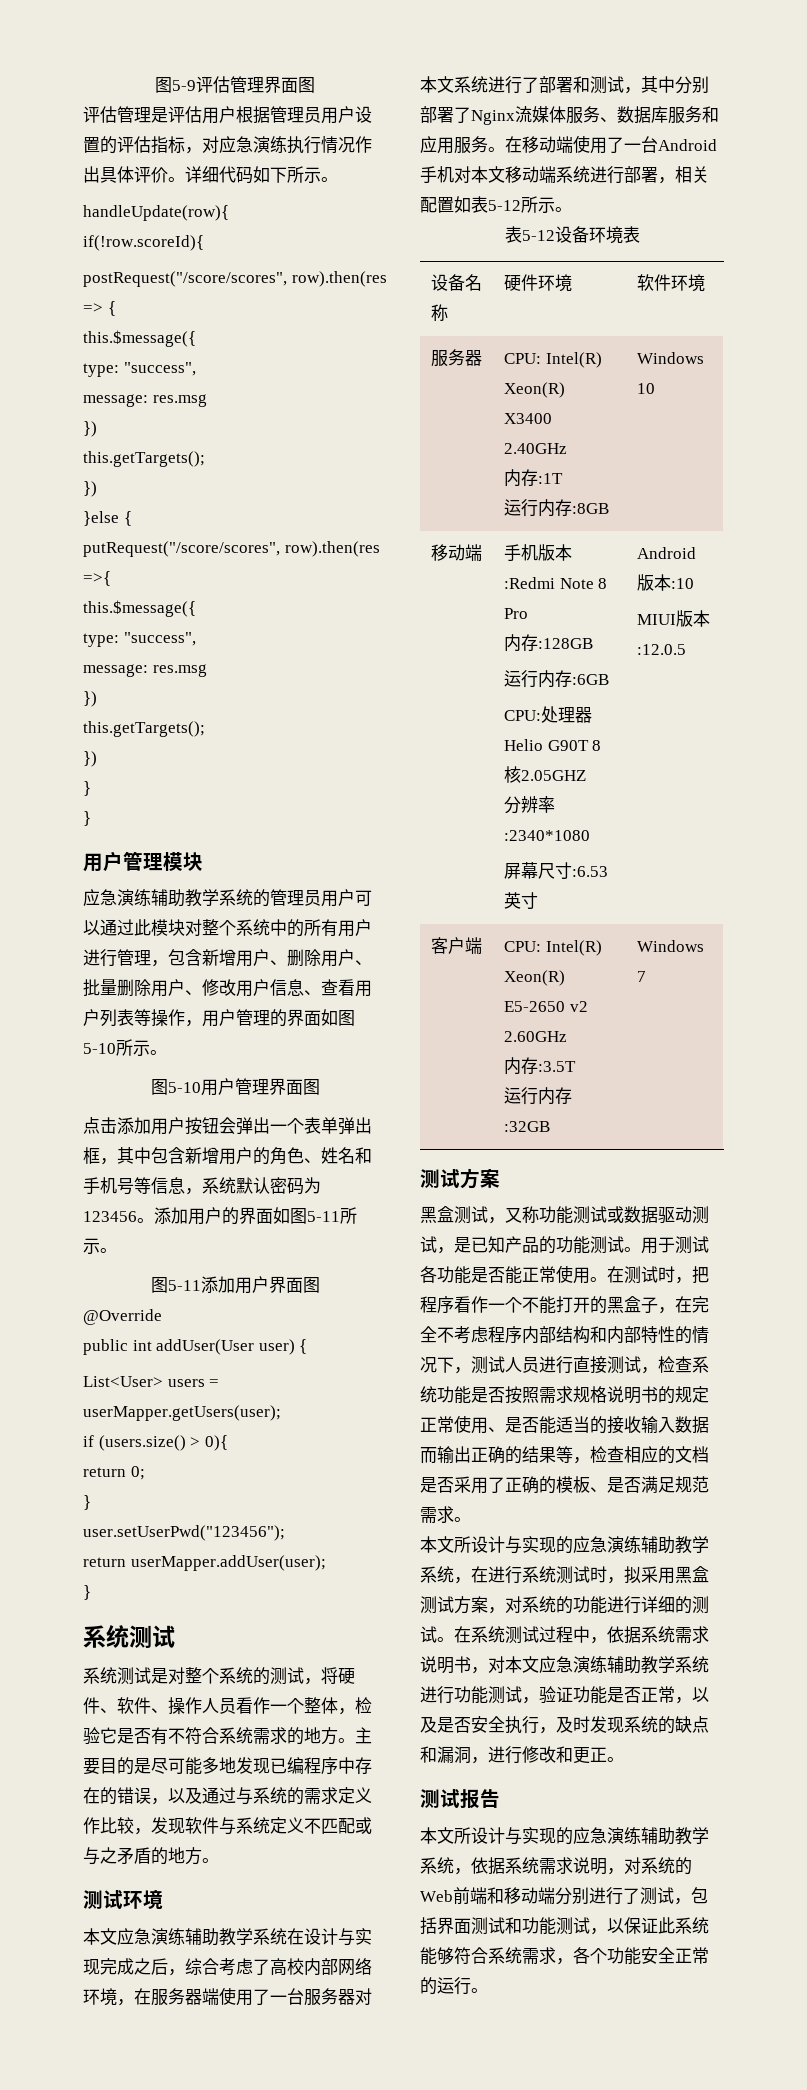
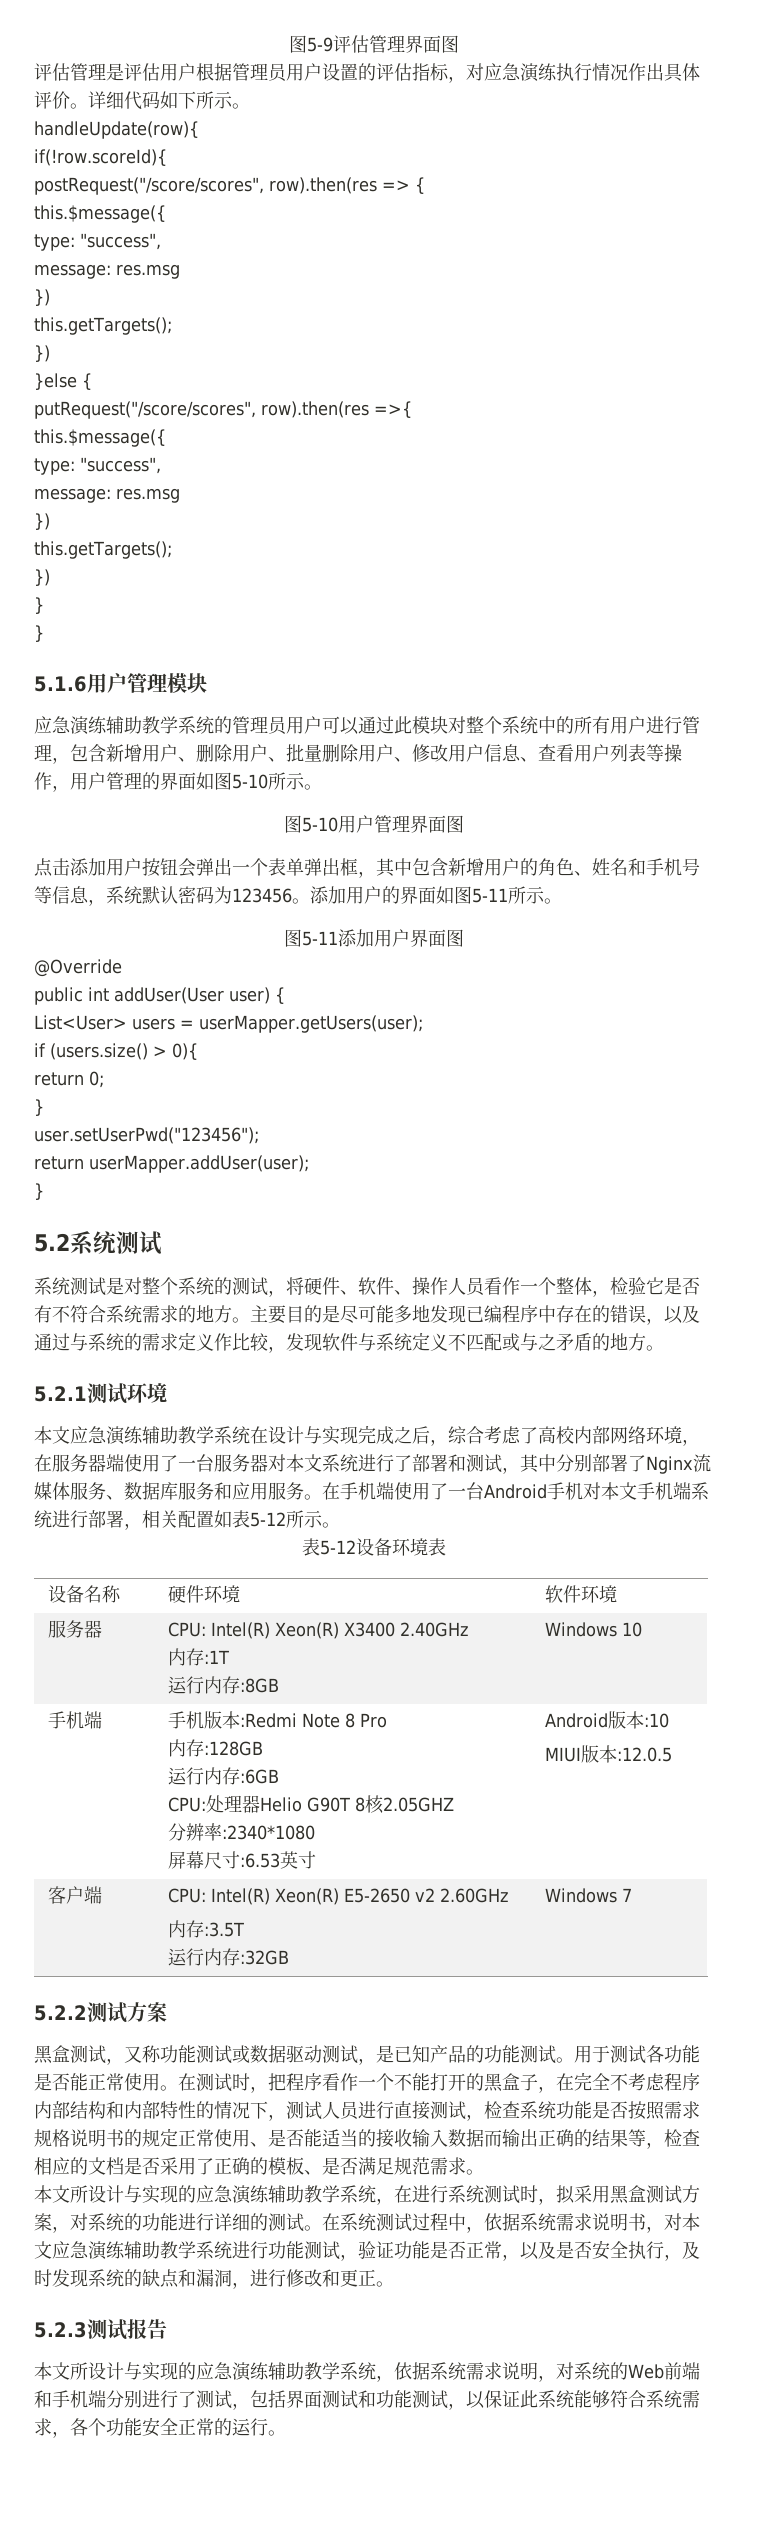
- 用户管理模块
+ 5.1.6用户管理模块
  return userMapper.addUser(user);
  }
- 系统测试
+ 5.2系统测试
- 测试环境
+ 5.2.1测试环境
- 在移动端使用了一台Android手机对本文移动端系统进行部署，相关配置如表5-12所示。
+ 在手机端使用了一台Android手机对本文手机端系统进行部署，相关配置如表5-12所示。
- 移动端 | 手机版本:Redmi Note 8 Pro
+ 手机端 | 手机版本:Redmi Note 8 Pro
  客户端 | CPU: Intel(R) Xeon(R) E5-2650 v2 2.60GHz
  内存:3.5T
  运行内存:32GB | Windows 7
- 测试方案
+ 5.2.2测试方案
- 测试报告
+ 5.2.3测试报告
- 本文所设计与实现的应急演练辅助教学系统，依据系统需求说明，对系统的Web前端和移动端分别进行了测试，包括界面测试和功能测试，以保证此系统能够符合系统需求，各个功能安全正常的运行。
+ 本文所设计与实现的应急演练辅助教学系统，依据系统需求说明，对系统的Web前端和手机端分别进行了测试，包括界面测试和功能测试，以保证此系统能够符合系统需求，各个功能安全正常的运行。

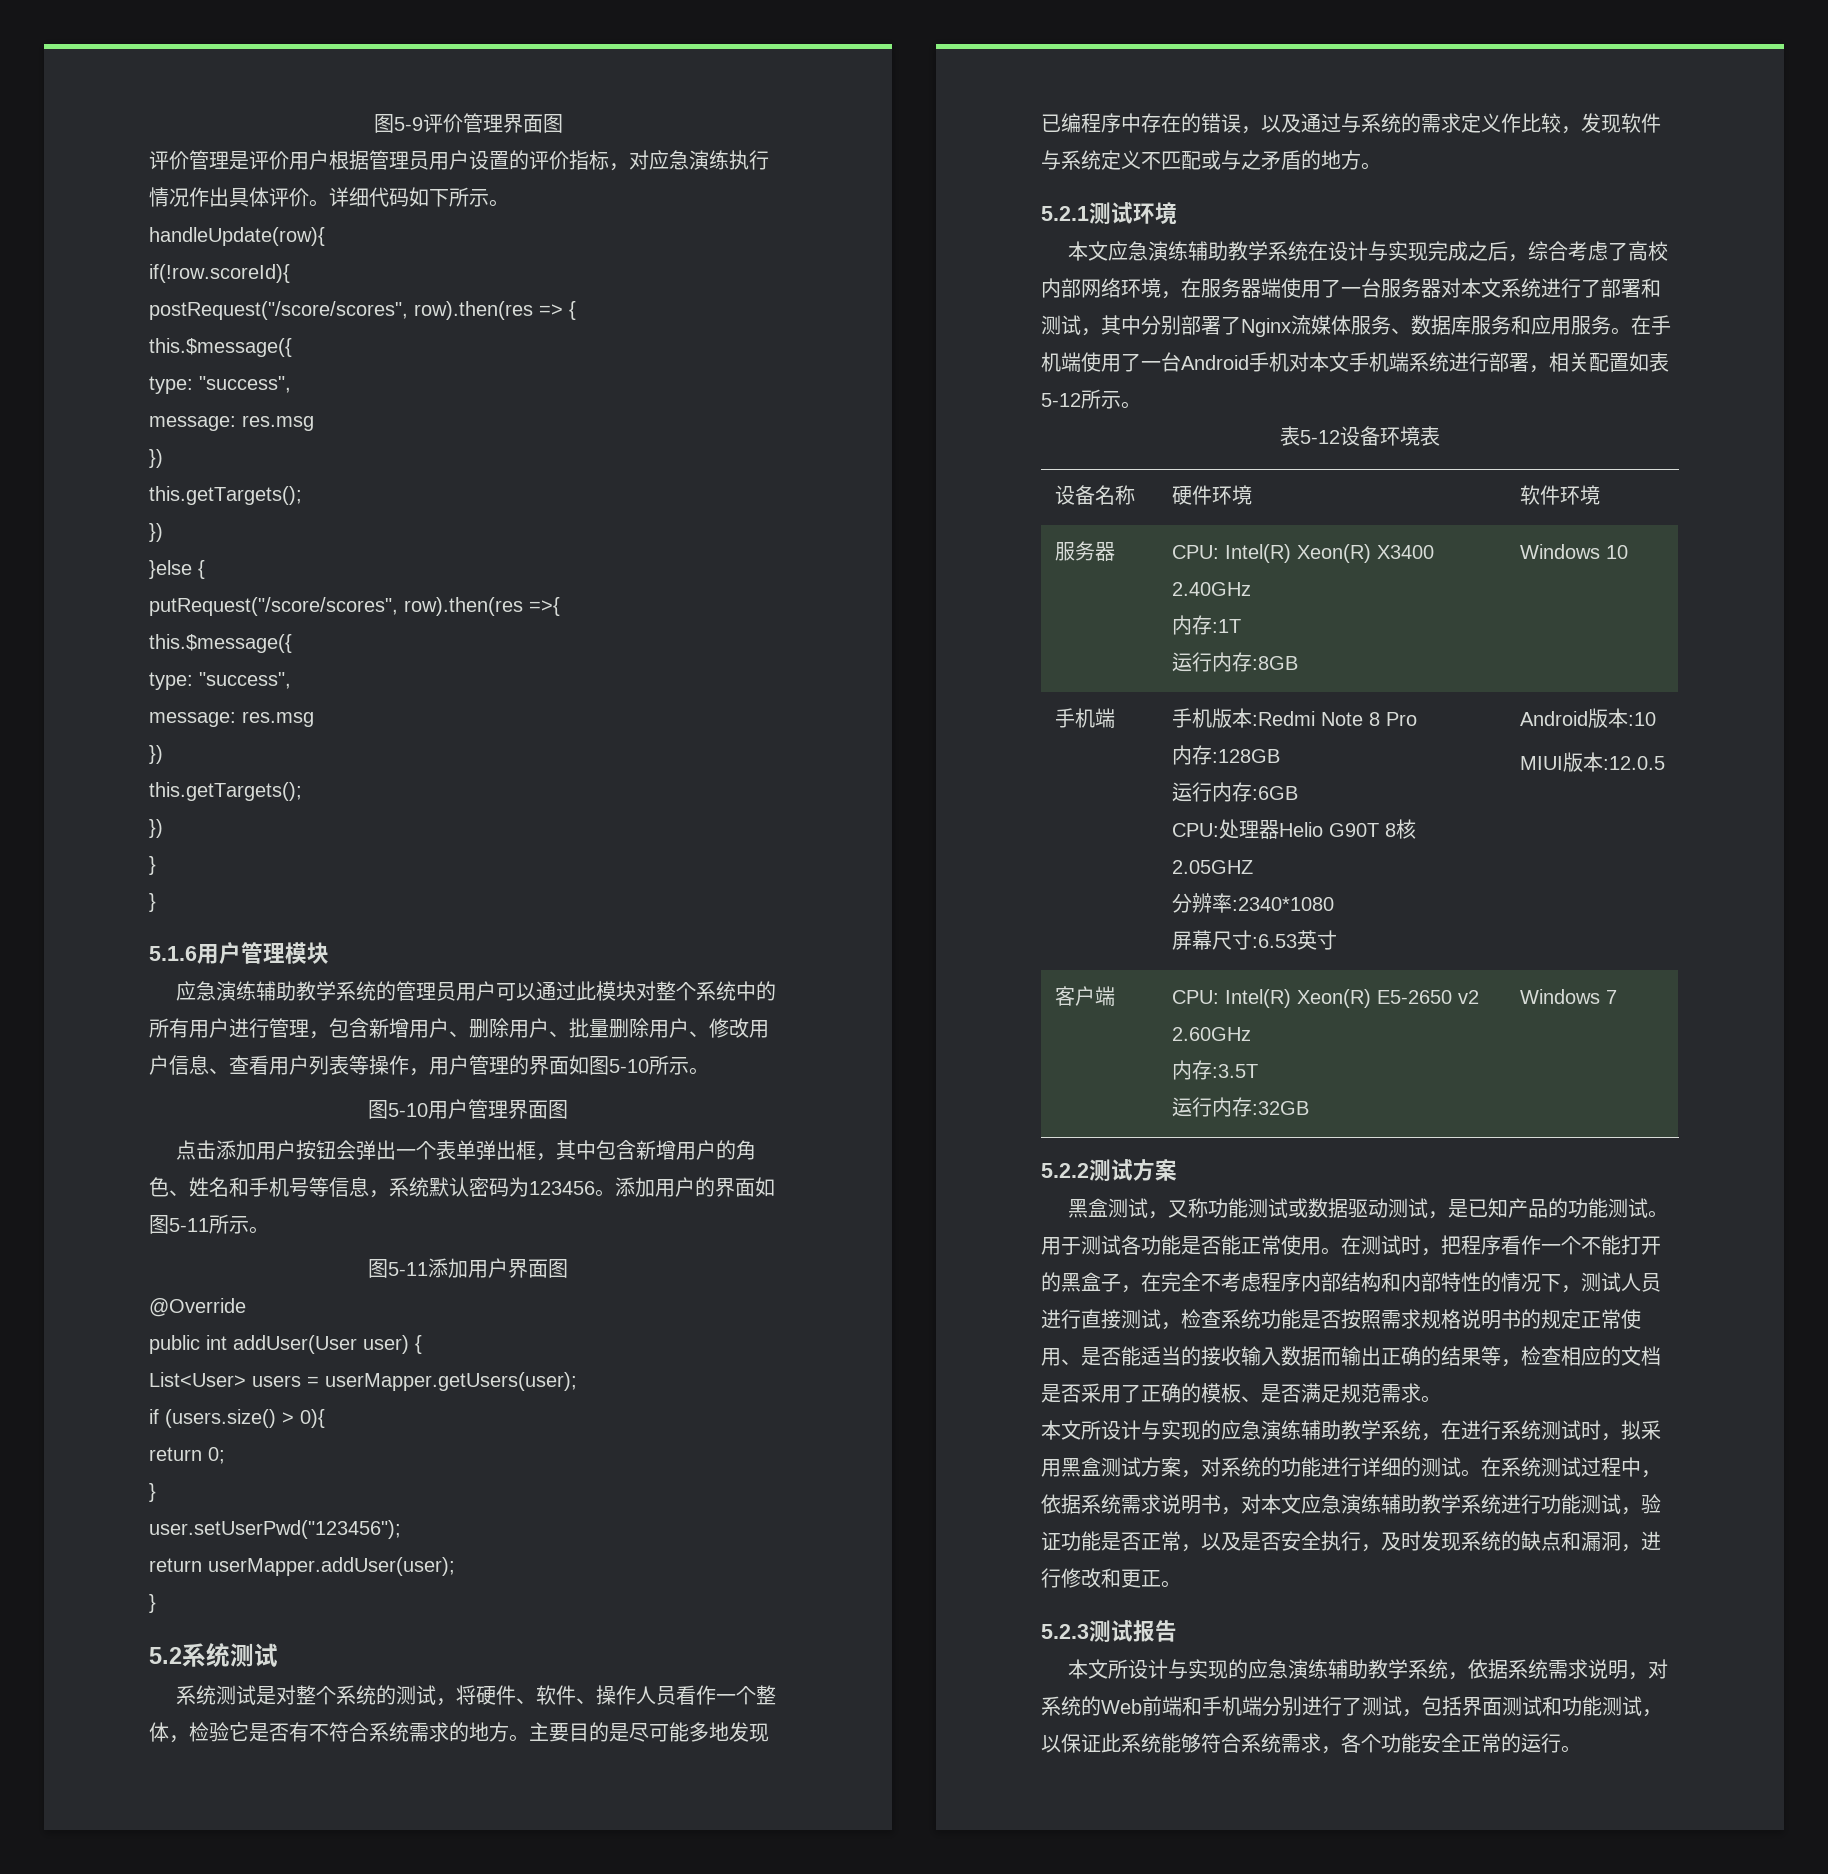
- 图5-9评估管理界面图
+ 图5-9评价管理界面图
- 评估管理是评估用户根据管理员用户设置的评估指标，对应急演练执行情况作出具体评价。
+ 评价管理是评价用户根据管理员用户设置的评价指标，对应急演练执行情况作出具体评价。

